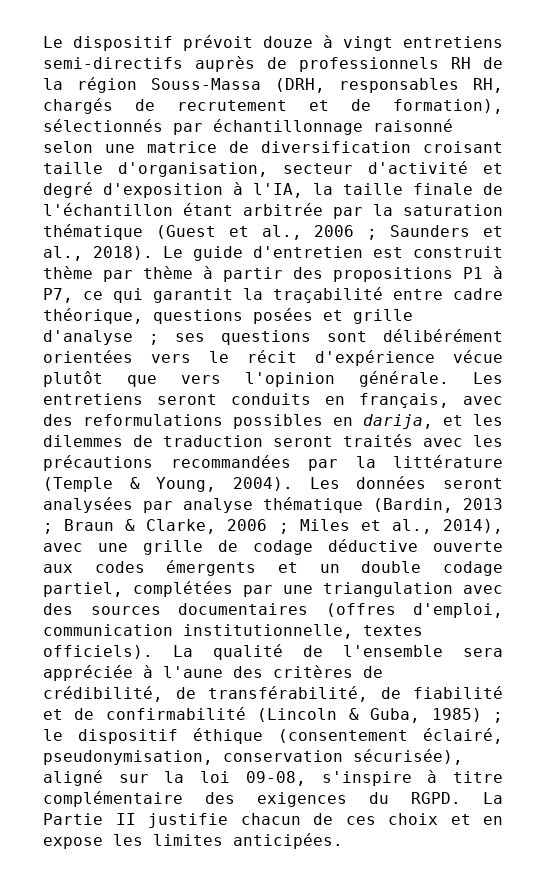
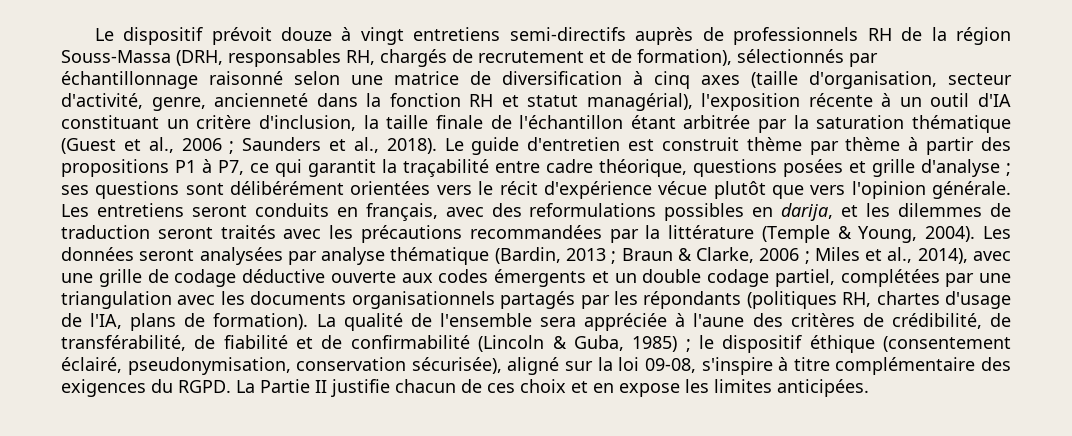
- Le dispositif prévoit douze à vingt entretiens semi-directifs auprès de professionnels RH de la région Souss-Massa (DRH, responsables RH, chargés de recrutement et de formation), sélectionnés par échantillonnage raisonné selon une matrice de diversification croisant taille d'organisation, secteur d'activité et degré d'exposition à l'IA, la taille finale de l'échantillon étant arbitrée par la saturation thématique (Guest et al., 2006 ; Saunders et al., 2018).
+ Le dispositif prévoit douze à vingt entretiens semi-directifs auprès de professionnels RH de la région Souss-Massa (DRH, responsables RH, chargés de recrutement et de formation), sélectionnés par échantillonnage raisonné selon une matrice de diversification à cinq axes (taille d'organisation, secteur d'activité, genre, ancienneté dans la fonction RH et statut managérial), l'exposition récente à un outil d'IA constituant un critère d'inclusion, la taille finale de l'échantillon étant arbitrée par la saturation thématique (Guest et al., 2006 ; Saunders et al., 2018).
- Les données seront analysées par analyse thématique (Bardin, 2013 ; Braun & Clarke, 2006 ; Miles et al., 2014), avec une grille de codage déductive ouverte aux codes émergents et un double codage partiel, complétées par une triangulation avec des sources documentaires (offres d'emploi, communication institutionnelle, textes officiels).
+ Les données seront analysées par analyse thématique (Bardin, 2013 ; Braun & Clarke, 2006 ; Miles et al., 2014), avec une grille de codage déductive ouverte aux codes émergents et un double codage partiel, complétées par une triangulation avec les documents organisationnels partagés par les répondants (politiques RH, chartes d'usage de l'IA, plans de formation).

